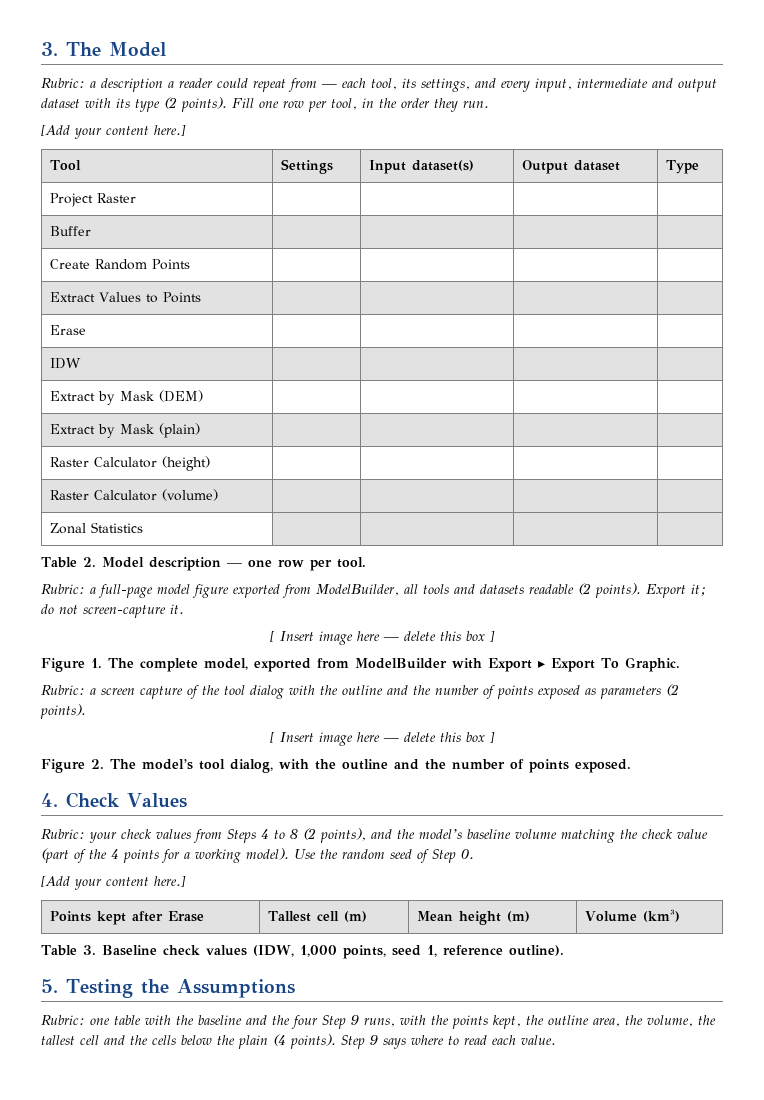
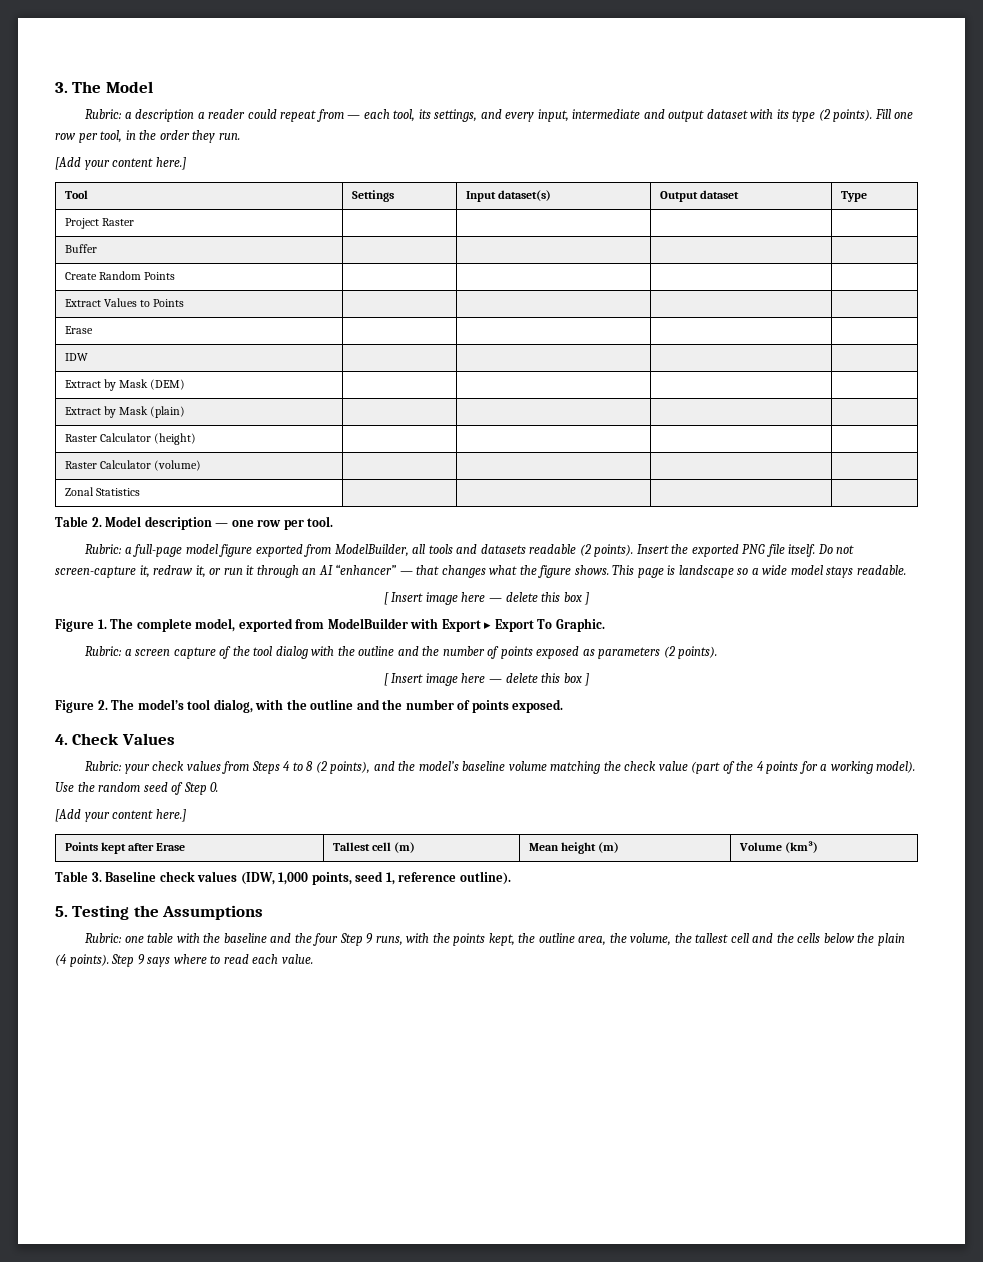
- Export it; do not screen-capture it.
+ Insert the exported PNG file itself. Do not screen-capture it, redraw it, or run it through an AI “enhancer” — that changes what the figure shows. This page is landscape so a wide model stays readable.

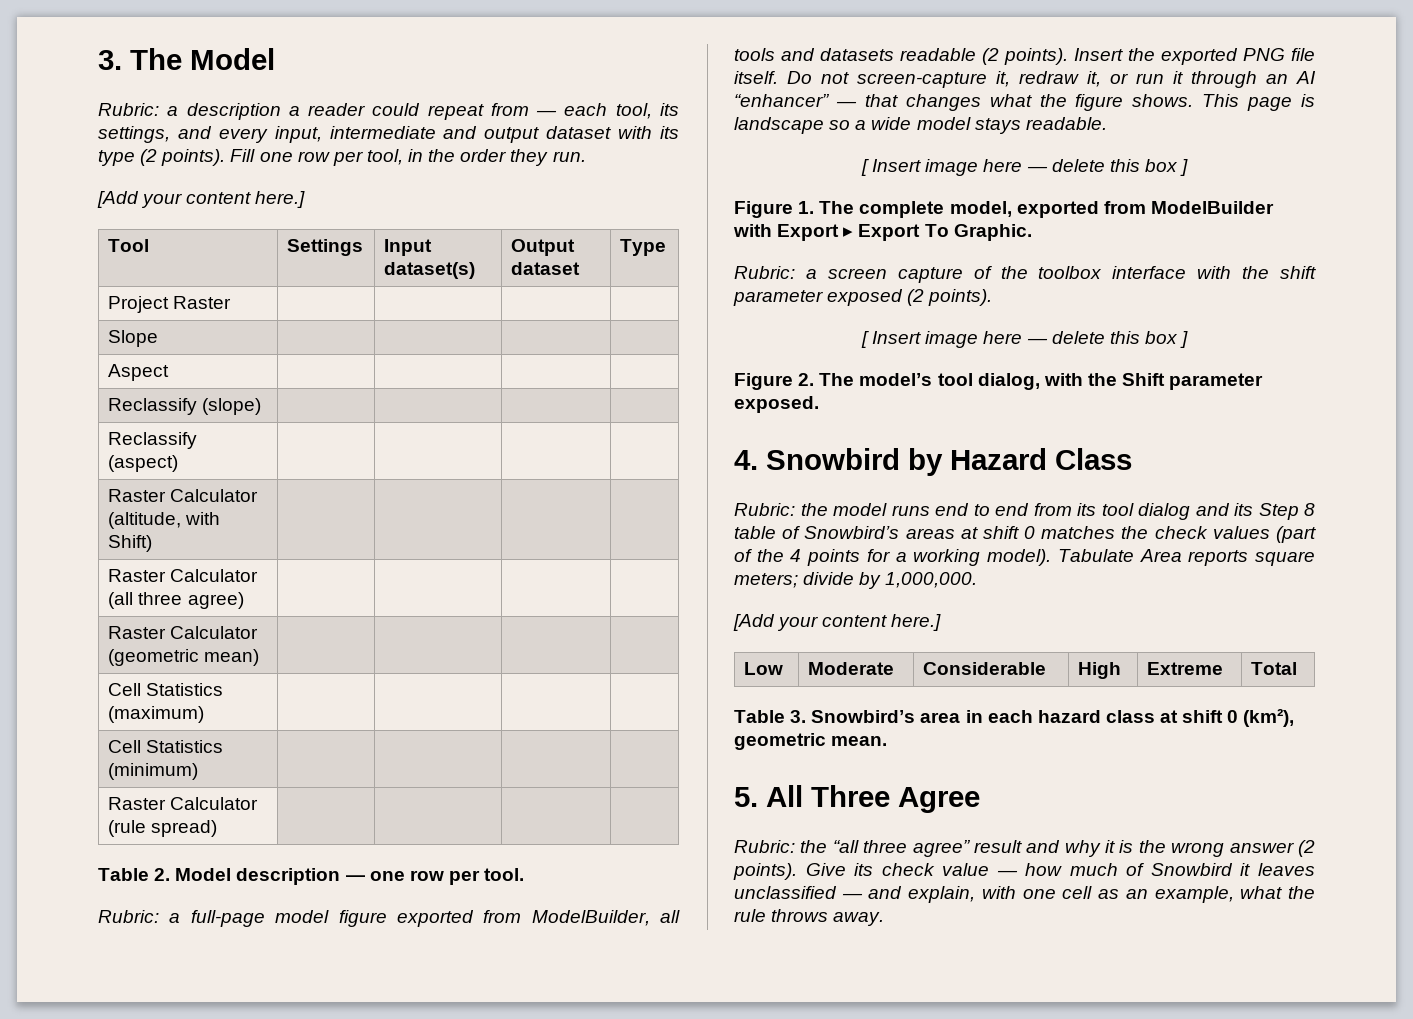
- Buffer | | | |
- Create Random Points | | | |
- Extract Values to Points | | | |
- Erase | | | |
- IDW | | | |
- Extract by Mask (DEM) | | | |
- Extract by Mask (plain) | | | |
- Raster Calculator (height) | | | |
- Raster Calculator (volume) | | | |
- Zonal Statistics | | | |
+ Slope | | | |
+ Aspect | | | |
+ Reclassify (slope) | | | |
+ Reclassify (aspect) | | | |
+ Raster Calculator (altitude, with Shift) | | | |
+ Raster Calculator (all three agree) | | | |
+ Raster Calculator (geometric mean) | | | |
+ Cell Statistics (maximum) | | | |
+ Cell Statistics (minimum) | | | |
+ Raster Calculator (rule spread) | | | |
- Rubric: a screen capture of the tool dialog with the outline and the number of points exposed as parameters (2 points).
+ Rubric: a screen capture of the toolbox interface with the shift parameter exposed (2 points).
- Figure 2. The model’s tool dialog, with the outline and the number of points exposed.
- 4. Check Values
- Rubric: your check values from Steps 4 to 8 (2 points), and the model’s baseline volume matching the check value (part of the 4 points for a working model).
+ Figure 2. The model’s tool dialog, with the Shift parameter exposed.
+ 4. Snowbird by Hazard Class
+ Rubric: the model runs end to end from its tool dialog and its Step 8 table of Snowbird’s areas at shift 0 matches the check values (part of the 4 points for a working model).
- Use the random seed of Step 0.
+ Tabulate Area reports square meters; divide by 1,000,000.
  [Add your content here.]
- Points kept after Erase | Tallest cell (m) | Mean height (m) | Volume (km³)
- Table 3. Baseline check values (IDW, 1,000 points, seed 1, reference outline).
- 5. Testing the Assumptions
- Rubric: one table with the baseline and the four Step 9 runs, with the points kept, the outline area, the volume, the tallest cell and the cells below the plain (4 points). Step 9 says where to read each value.
+ Low | Moderate | Considerable | High | Extreme | Total
+ Table 3. Snowbird’s area in each hazard class at shift 0 (km²), geometric mean.
+ 5. All Three Agree
+ Rubric: the “all three agree” result and why it is the wrong answer (2 points). Give its check value — how much of Snowbird it leaves unclassified — and explain, with one cell as an example, what the rule throws away.

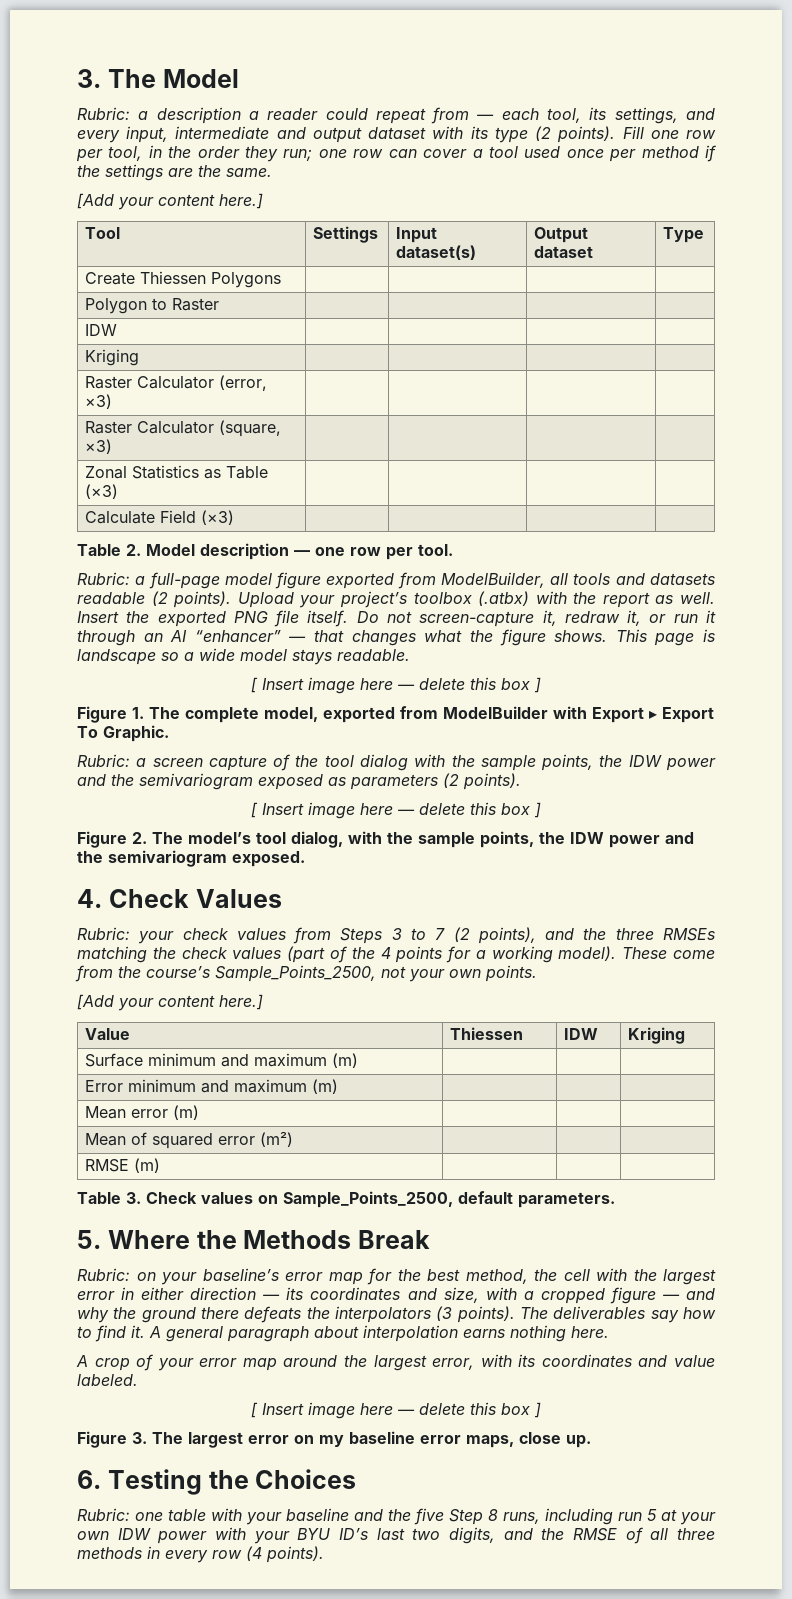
- Fill one row per tool, in the order they run.
+ Fill one row per tool, in the order they run; one row can cover a tool used once per method if the settings are the same.
- Project Raster | | | |
- Slope | | | |
- Aspect | | | |
- Reclassify (slope) | | | |
- Reclassify (aspect) | | | |
- Raster Calculator (altitude, with Shift) | | | |
- Raster Calculator (all three agree) | | | |
- Raster Calculator (geometric mean) | | | |
- Cell Statistics (maximum) | | | |
- Cell Statistics (minimum) | | | |
- Raster Calculator (rule spread) | | | |
+ Create Thiessen Polygons | | | |
+ Polygon to Raster | | | |
+ IDW | | | |
+ Kriging | | | |
+ Raster Calculator (error, ×3) | | | |
+ Raster Calculator (square, ×3) | | | |
+ Zonal Statistics as Table (×3) | | | |
+ Calculate Field (×3) | | | |
+ Upload your project’s toolbox (.atbx) with the report as well.
- Rubric: a screen capture of the toolbox interface with the shift parameter exposed (2 points).
+ Rubric: a screen capture of the tool dialog with the sample points, the IDW power and the semivariogram exposed as parameters (2 points).
- Figure 2. The model’s tool dialog, with the Shift parameter exposed.
- 4. Snowbird by Hazard Class
- Rubric: the model runs end to end from its tool dialog and its Step 8 table of Snowbird’s areas at shift 0 matches the check values (part of the 4 points for a working model).
+ Figure 2. The model’s tool dialog, with the sample points, the IDW power and the semivariogram exposed.
+ 4. Check Values
+ Rubric: your check values from Steps 3 to 7 (2 points), and the three RMSEs matching the check values (part of the 4 points for a working model).
- Tabulate Area reports square meters; divide by 1,000,000.
+ These come from the course’s Sample_Points_2500, not your own points.
  [Add your content here.]
- Low | Moderate | Considerable | High | Extreme | Total
- Table 3. Snowbird’s area in each hazard class at shift 0 (km²), geometric mean.
- 5. All Three Agree
- Rubric: the “all three agree” result and why it is the wrong answer (2 points). Give its check value — how much of Snowbird it leaves unclassified — and explain, with one cell as an example, what the rule throws away.
+ Value | Thiessen | IDW | Kriging
+ Surface minimum and maximum (m) | | |
+ Error minimum and maximum (m) | | |
+ Mean error (m) | | |
+ Mean of squared error (m²) | | |
+ RMSE (m) | | |
+ Table 3. Check values on Sample_Points_2500, default parameters.
+ 5. Where the Methods Break
+ Rubric: on your baseline’s error map for the best method, the cell with the largest error in either direction — its coordinates and size, with a cropped figure — and why the ground there defeats the interpolators (3 points). The deliverables say how to find it. A general paragraph about interpolation earns nothing here.
+ A crop of your error map around the largest error, with its coordinates and value labeled.
+ [ Insert image here — delete this box ]
+ Figure 3. The largest error on my baseline error maps, close up.
+ 6. Testing the Choices
+ Rubric: one table with your baseline and the five Step 8 runs, including run 5 at your own IDW power with your BYU ID’s last two digits, and the RMSE of all three methods in every row (4 points).

